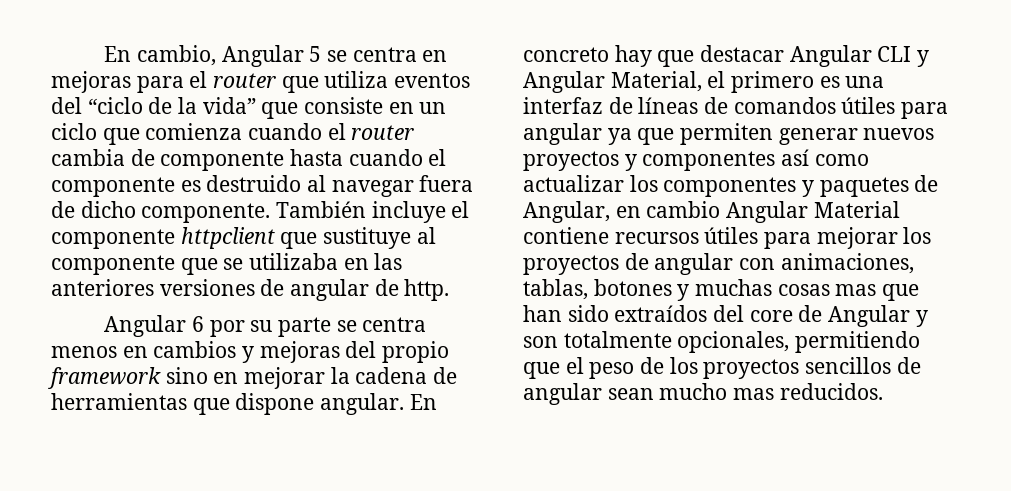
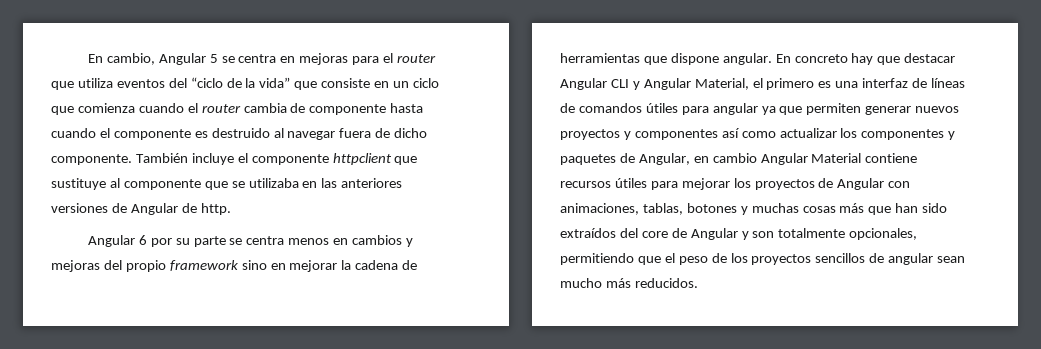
- También incluye el componente httpclient que sustituye al componente que se utilizaba en las anteriores versiones de angular de http.
+ También incluye el componente httpclient que sustituye al componente que se utilizaba en las anteriores versiones de Angular de http.
- En concreto hay que destacar Angular CLI y Angular Material, el primero es una interfaz de líneas de comandos útiles para angular ya que permiten generar nuevos proyectos y componentes así como actualizar los componentes y paquetes de Angular, en cambio Angular Material contiene recursos útiles para mejorar los proyectos de angular con animaciones, tablas, botones y muchas cosas mas que han sido extraídos del core de Angular y son totalmente opcionales, permitiendo que el peso de los proyectos sencillos de angular sean mucho mas reducidos.
+ En concreto hay que destacar Angular CLI y Angular Material, el primero es una interfaz de líneas de comandos útiles para angular ya que permiten generar nuevos proyectos y componentes así como actualizar los componentes y paquetes de Angular, en cambio Angular Material contiene recursos útiles para mejorar los proyectos de Angular con animaciones, tablas, botones y muchas cosas más que han sido extraídos del core de Angular y son totalmente opcionales, permitiendo que el peso de los proyectos sencillos de angular sean mucho más reducidos.

